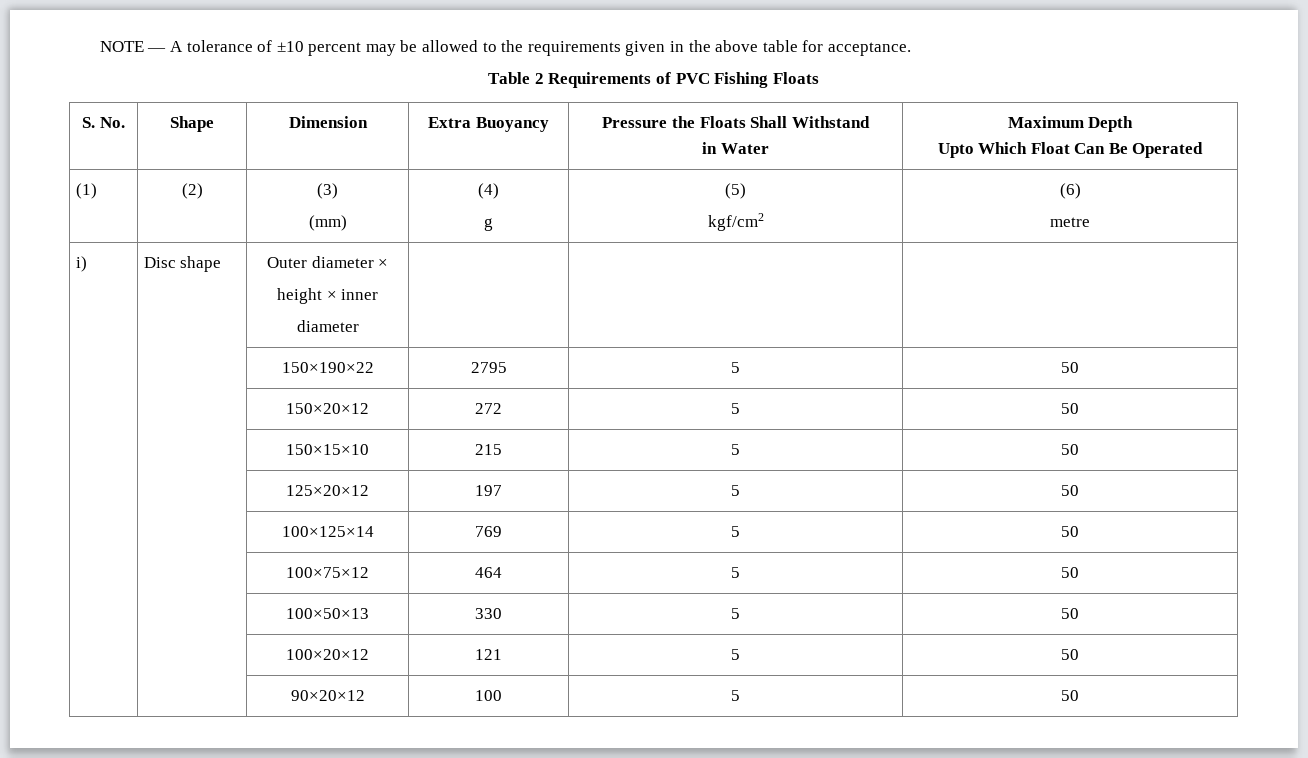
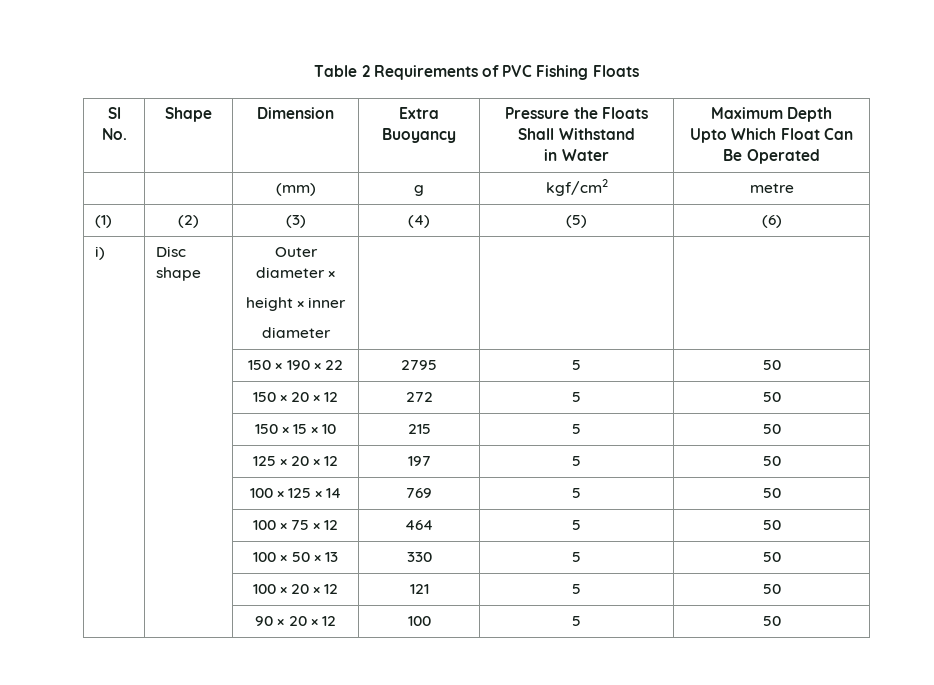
- NOTE — A tolerance of ±10 percent may be allowed to the requirements given in the above table for acceptance.
- S. No. | Shape | Dimension | Extra Buoyancy | Pressure the Floats Shall Withstand
+ Sl No. | Shape | Dimension | Extra Buoyancy | Pressure the Floats Shall Withstand
+ | | (mm) | g | kgf/cm2 | metre
- (1) | (2) | (3)
- (mm) | (4)
- g | (5)
- kgf/cm2 | (6)
- metre
+ (1) | (2) | (3) | (4) | (5) | (6)
- | | 150×190×22 | 2795 | 5 | 50
- | | 150×20×12 | 272 | 5 | 50
- | | 150×15×10 | 215 | 5 | 50
- | | 125×20×12 | 197 | 5 | 50
- | | 100×125×14 | 769 | 5 | 50
- | | 100×75×12 | 464 | 5 | 50
- | | 100×50×13 | 330 | 5 | 50
- | | 100×20×12 | 121 | 5 | 50
- | | 90×20×12 | 100 | 5 | 50
+ | | 150 × 190 × 22 | 2795 | 5 | 50
+ | | 150 × 20 × 12 | 272 | 5 | 50
+ | | 150 × 15 × 10 | 215 | 5 | 50
+ | | 125 × 20 × 12 | 197 | 5 | 50
+ | | 100 × 125 × 14 | 769 | 5 | 50
+ | | 100 × 75 × 12 | 464 | 5 | 50
+ | | 100 × 50 × 13 | 330 | 5 | 50
+ | | 100 × 20 × 12 | 121 | 5 | 50
+ | | 90 × 20 × 12 | 100 | 5 | 50

